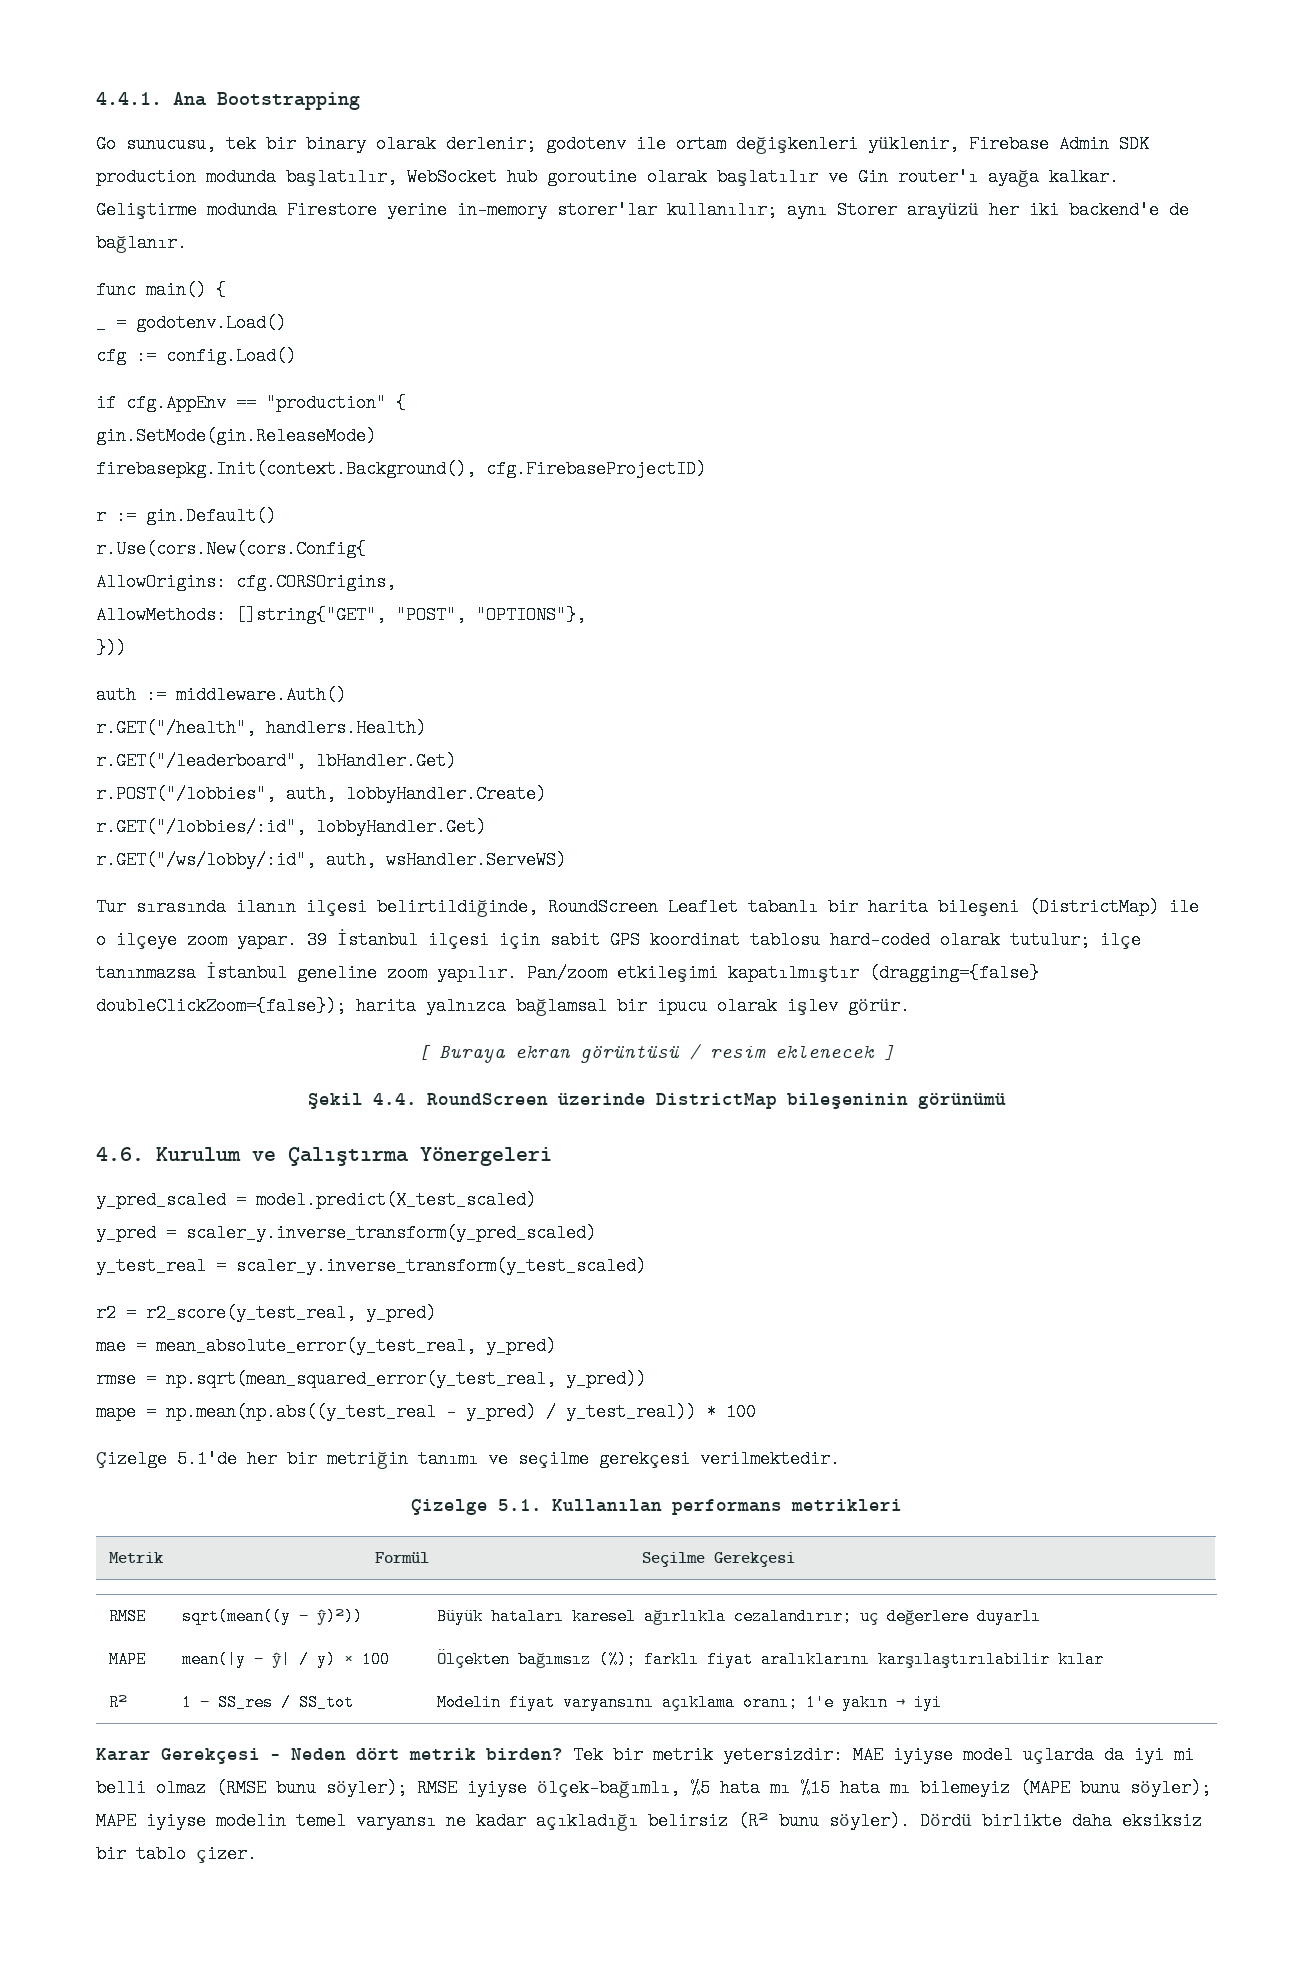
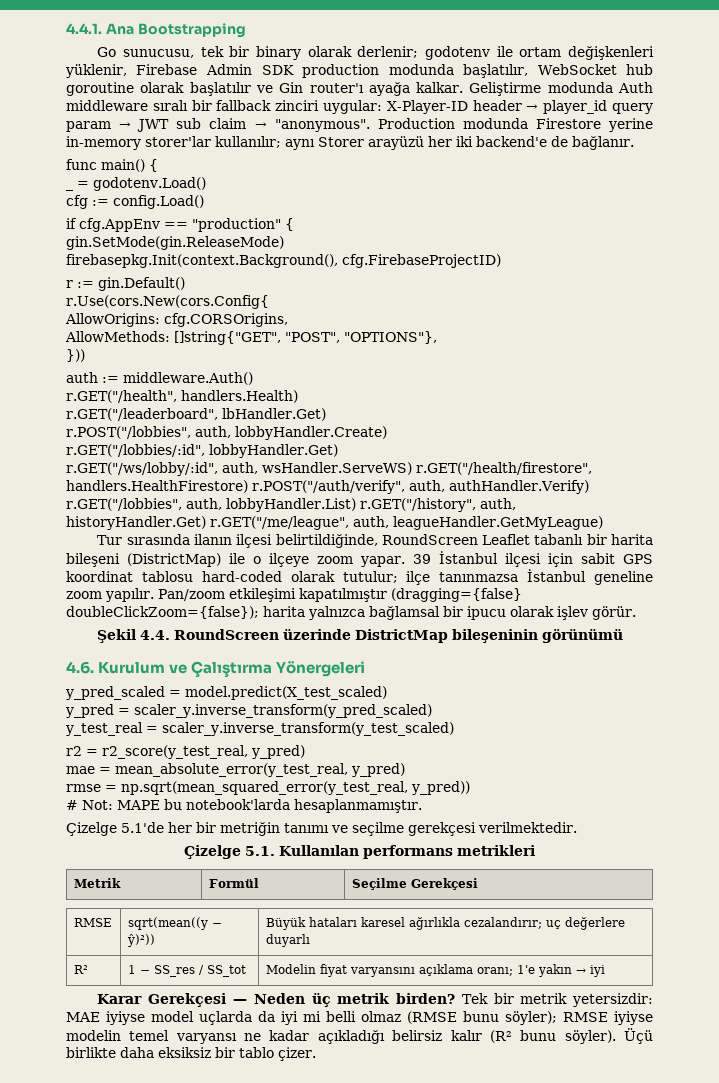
- Geliştirme modunda Firestore yerine in-memory storer'lar kullanılır; aynı Storer arayüzü her iki backend'e de bağlanır.
+ Geliştirme modunda Auth middleware sıralı bir fallback zinciri uygular: X-Player-ID header → player_id query param → JWT sub claim → "anonymous". Production modunda Firestore yerine in-memory storer'lar kullanılır; aynı Storer arayüzü her iki backend'e de bağlanır.
- r.GET("/ws/lobby/:id", auth, wsHandler.ServeWS)
+ r.GET("/ws/lobby/:id", auth, wsHandler.ServeWS) r.GET("/health/firestore", handlers.HealthFirestore) r.POST("/auth/verify", auth, authHandler.Verify) r.GET("/lobbies", auth, lobbyHandler.List) r.GET("/history", auth, historyHandler.Get) r.GET("/me/league", auth, leagueHandler.GetMyLeague)
- [ Buraya ekran görüntüsü / resim eklenecek ]
- mape = np.mean(np.abs((y_test_real - y_pred) / y_test_real)) * 100
+ # Not: MAPE bu notebook'larda hesaplanmamıştır.
- MAPE | mean(|y − ŷ| / y) × 100 | Ölçekten bağımsız (%); farklı fiyat aralıklarını karşılaştırılabilir kılar
- Karar Gerekçesi — Neden dört metrik birden?
+ Karar Gerekçesi — Neden üç metrik birden?
- Tek bir metrik yetersizdir: MAE iyiyse model uçlarda da iyi mi belli olmaz (RMSE bunu söyler); RMSE iyiyse ölçek-bağımlı, %5 hata mı %15 hata mı bilemeyiz (MAPE bunu söyler); MAPE iyiyse modelin temel varyansı ne kadar açıkladığı belirsiz (R² bunu söyler).
+ Tek bir metrik yetersizdir: MAE iyiyse model uçlarda da iyi mi belli olmaz (RMSE bunu söyler); RMSE iyiyse modelin temel varyansı ne kadar açıkladığı belirsiz kalır (R² bunu söyler).
- Dördü birlikte daha eksiksiz bir tablo çizer.
+ Üçü birlikte daha eksiksiz bir tablo çizer.

